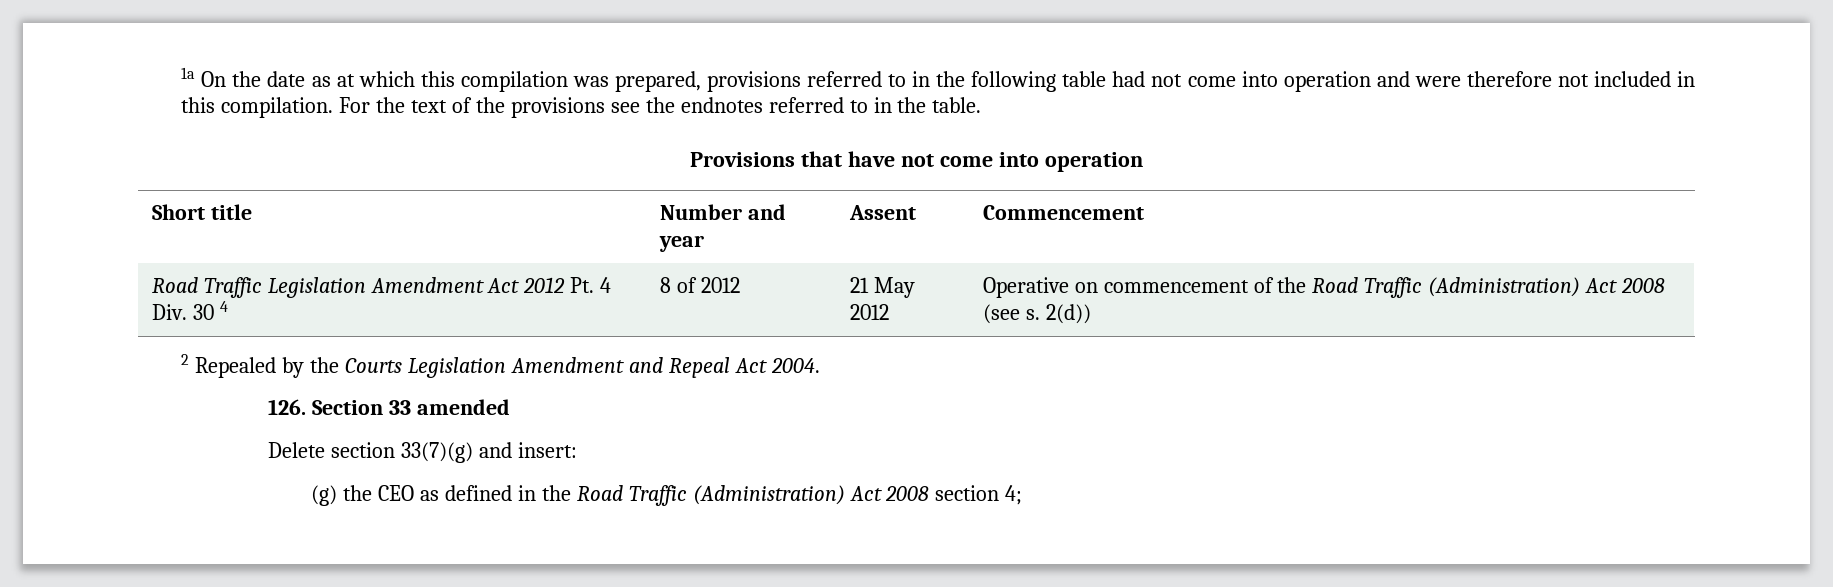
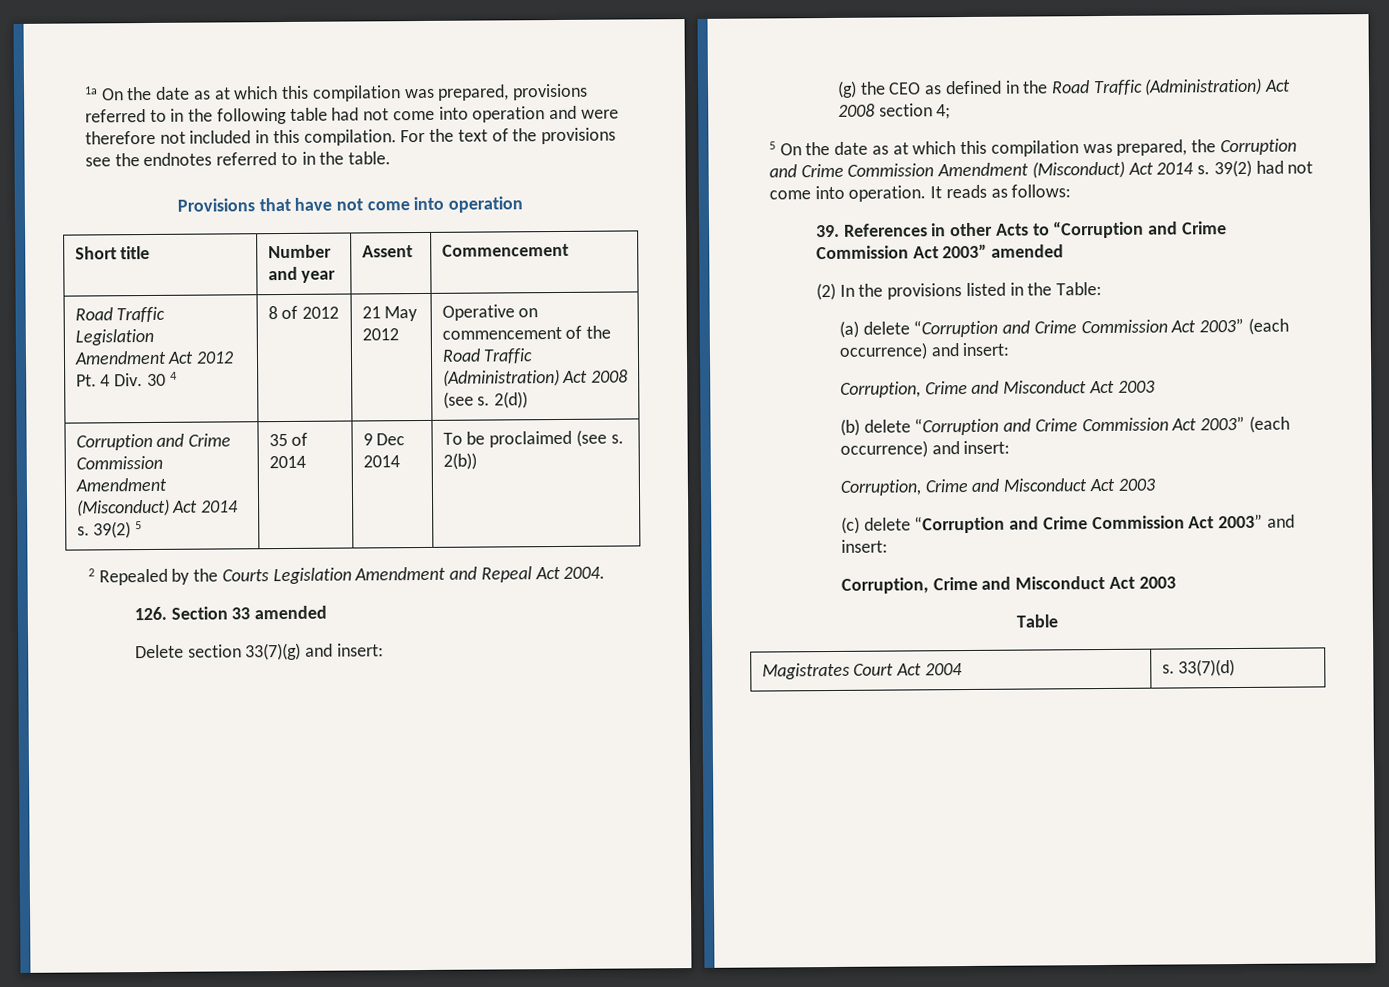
+ Corruption and Crime Commission Amendment (Misconduct) Act 2014 s. 39(2) 5 | 35 of 2014 | 9 Dec 2014 | To be proclaimed (see s. 2(b))
+ 5 On the date as at which this compilation was prepared, the Corruption and Crime Commission Amendment (Misconduct) Act 2014 s. 39(2) had not come into operation. It reads as follows:
+ 39. References in other Acts to “Corruption and Crime Commission Act 2003” amended
+ (2) In the provisions listed in the Table:
+ (a) delete “Corruption and Crime Commission Act 2003” (each occurrence) and insert:
+ Corruption, Crime and Misconduct Act 2003
+ (b) delete “Corruption and Crime Commission Act 2003” (each occurrence) and insert:
+ Corruption, Crime and Misconduct Act 2003
+ (c) delete “Corruption and Crime Commission Act 2003” and insert:
+ Corruption, Crime and Misconduct Act 2003
+ Table
+ Magistrates Court Act 2004 | s. 33(7)(d)

